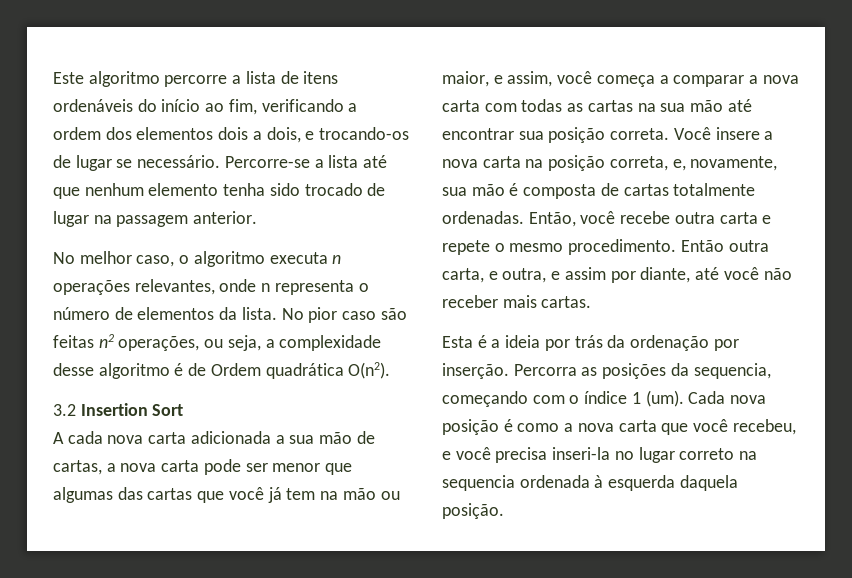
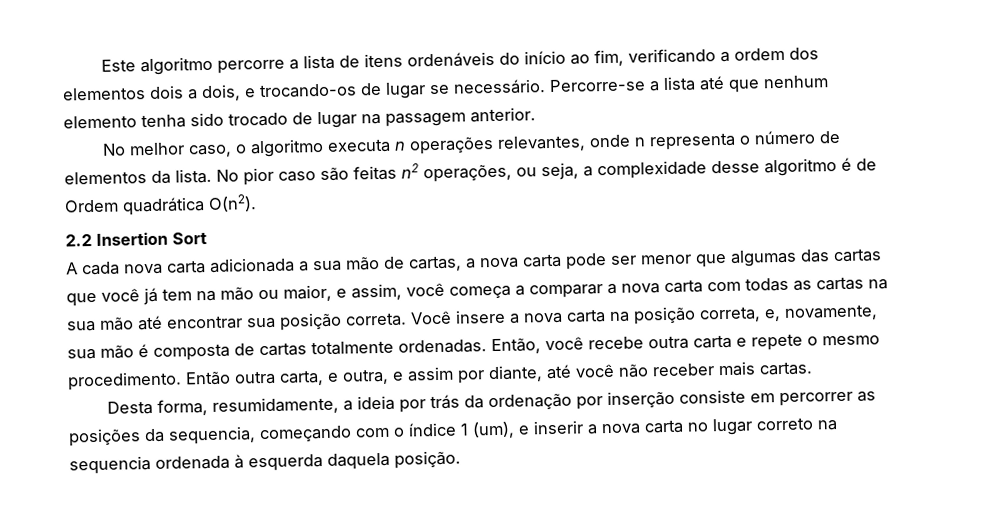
- 3.2 Insertion Sort
+ 2.2 Insertion Sort
- Esta é a ideia por trás da ordenação por inserção. Percorra as posições da sequencia, começando com o índice 1 (um). Cada nova posição é como a nova carta que você recebeu, e você precisa inseri-la no lugar correto na sequencia ordenada à esquerda daquela posição.
+ Desta forma, resumidamente, a ideia por trás da ordenação por inserção consiste em percorrer as posições da sequencia, começando com o índice 1 (um), e inserir a nova carta no lugar correto na sequencia ordenada à esquerda daquela posição.

